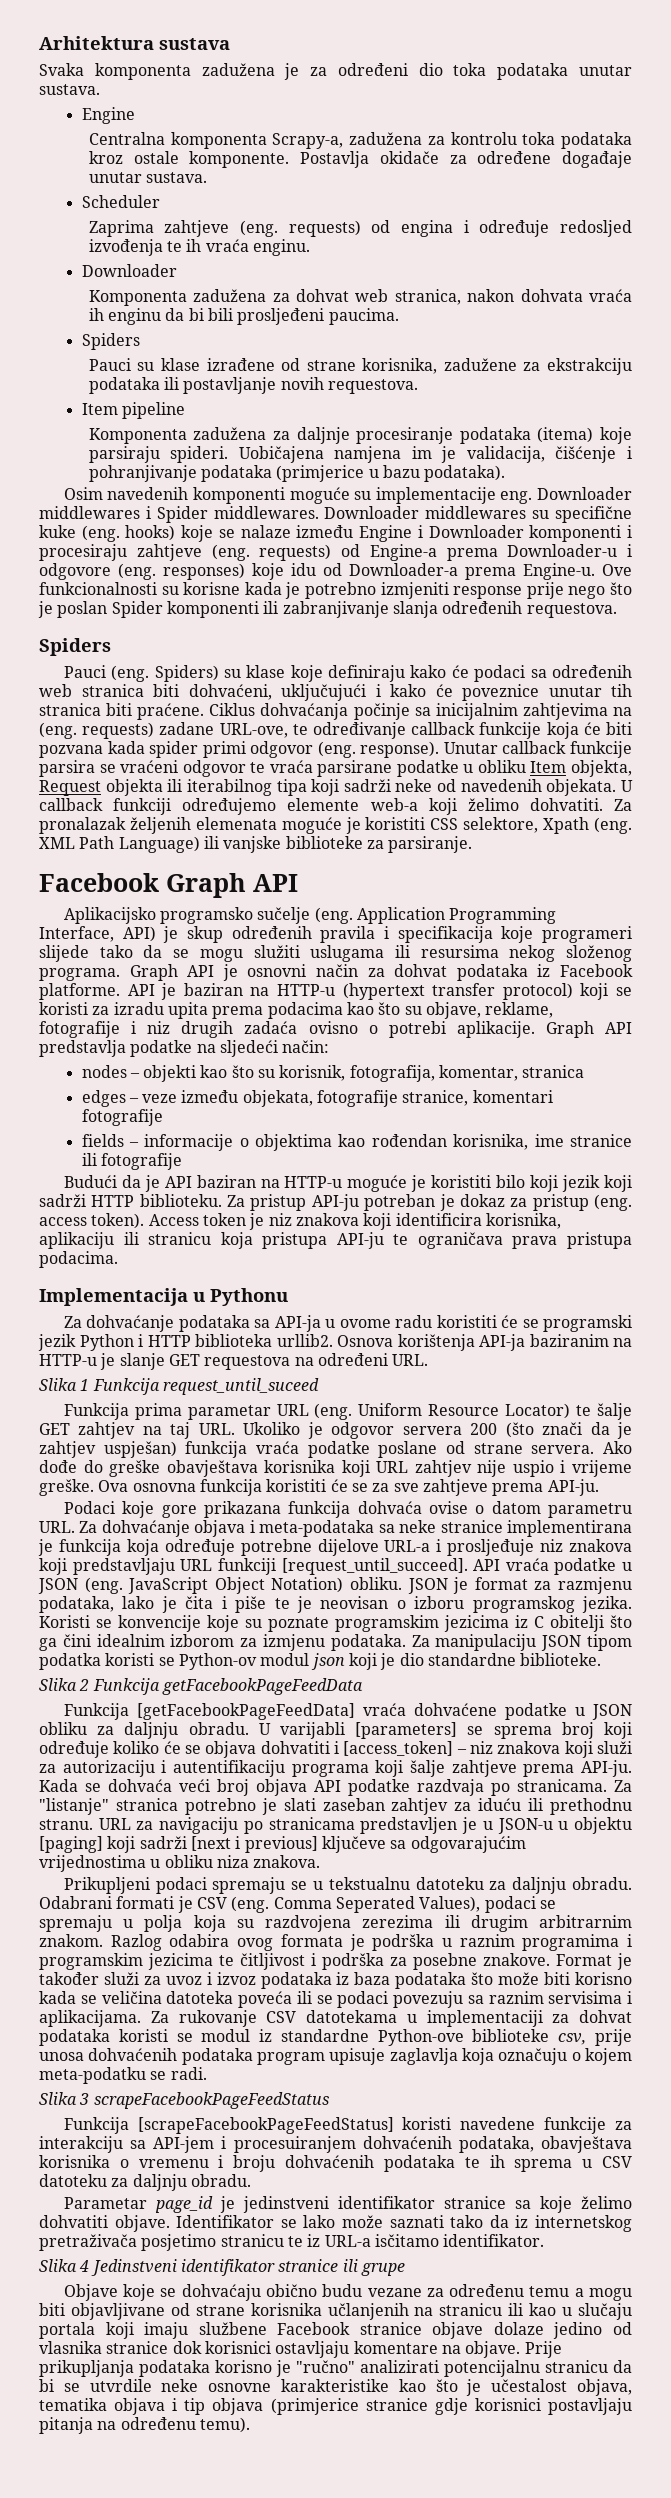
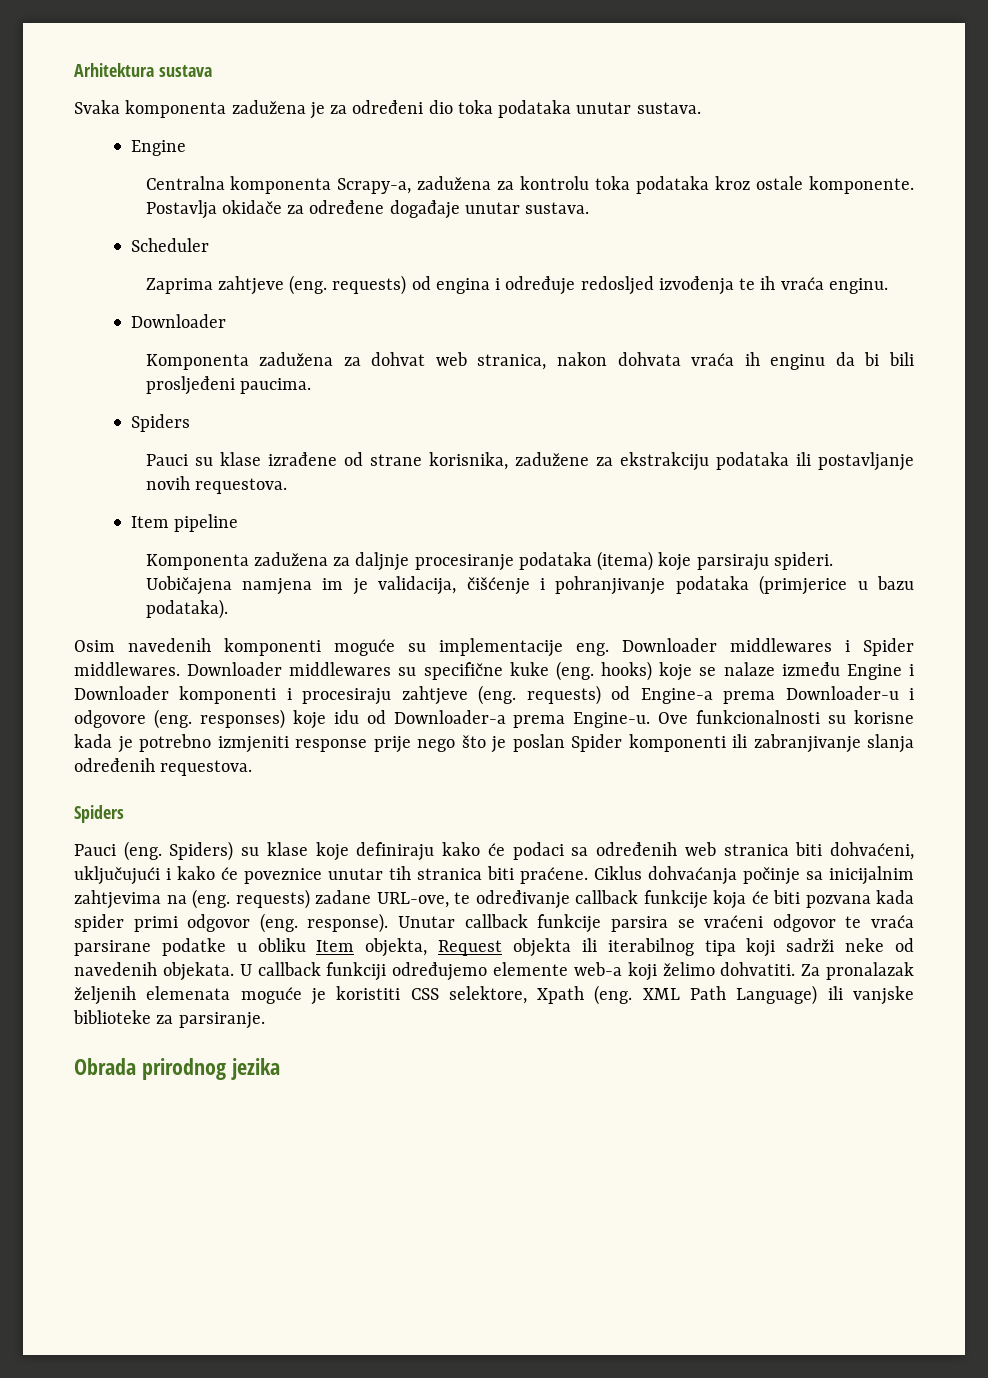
- Facebook Graph API
- Aplikacijsko programsko sučelje (eng. Application Programming Interface, API) je skup određenih pravila i specifikacija koje programeri slijede tako da se mogu služiti uslugama ili resursima nekog složenog programa. Graph API je osnovni način za dohvat podataka iz Facebook platforme. API je baziran na HTTP-u (hypertext transfer protocol) koji se koristi za izradu upita prema podacima kao što su objave, reklame, fotografije i niz drugih zadaća ovisno o potrebi aplikacije. Graph API predstavlja podatke na sljedeći način:
- nodes – objekti kao što su korisnik, fotografija, komentar, stranica
- edges – veze između objekata, fotografije stranice, komentari fotografije
- fields – informacije o objektima kao rođendan korisnika, ime stranice ili fotografije
- Budući da je API baziran na HTTP-u moguće je koristiti bilo koji jezik koji sadrži HTTP biblioteku. Za pristup API-ju potreban je dokaz za pristup (eng. access token). Access token je niz znakova koji identificira korisnika, aplikaciju ili stranicu koja pristupa API-ju te ograničava prava pristupa podacima.
- Implementacija u Pythonu
- Za dohvaćanje podataka sa API-ja u ovome radu koristiti će se programski jezik Python i HTTP biblioteka urllib2. Osnova korištenja API-ja baziranim na HTTP-u je slanje GET requestova na određeni URL.
- Slika 1 Funkcija request_until_suceed
- Funkcija prima parametar URL (eng. Uniform Resource Locator) te šalje GET zahtjev na taj URL. Ukoliko je odgovor servera 200 (što znači da je zahtjev uspješan) funkcija vraća podatke poslane od strane servera. Ako dođe do greške obavještava korisnika koji URL zahtjev nije uspio i vrijeme greške. Ova osnovna funkcija koristiti će se za sve zahtjeve prema API-ju.
- Podaci koje gore prikazana funkcija dohvaća ovise o datom parametru URL. Za dohvaćanje objava i meta-podataka sa neke stranice implementirana je funkcija koja određuje potrebne dijelove URL-a i prosljeđuje niz znakova koji predstavljaju URL funkciji [request_until_succeed]. API vraća podatke u JSON (eng. JavaScript Object Notation) obliku. JSON je format za razmjenu podataka, lako je čita i piše te je neovisan o izboru programskog jezika. Koristi se konvencije koje su poznate programskim jezicima iz C obitelji što ga čini idealnim izborom za izmjenu podataka. Za manipulaciju JSON tipom podatka koristi se Python-ov modul json koji je dio standardne biblioteke.
- Slika 2 Funkcija getFacebookPageFeedData
- Funkcija [getFacebookPageFeedData] vraća dohvaćene podatke u JSON obliku za daljnju obradu. U varijabli [parameters] se sprema broj koji određuje koliko će se objava dohvatiti i [access_token] – niz znakova koji služi za autorizaciju i autentifikaciju programa koji šalje zahtjeve prema API-ju. Kada se dohvaća veći broj objava API podatke razdvaja po stranicama. Za "listanje" stranica potrebno je slati zaseban zahtjev za iduću ili prethodnu stranu. URL za navigaciju po stranicama predstavljen je u JSON-u u objektu [paging] koji sadrži [next i previous] ključeve sa odgovarajućim vrijednostima u obliku niza znakova.
- Prikupljeni podaci spremaju se u tekstualnu datoteku za daljnju obradu. Odabrani formati je CSV (eng. Comma Seperated Values), podaci se spremaju u polja koja su razdvojena zerezima ili drugim arbitrarnim znakom. Razlog odabira ovog formata je podrška u raznim programima i programskim jezicima te čitljivost i podrška za posebne znakove. Format je također služi za uvoz i izvoz podataka iz baza podataka što može biti korisno kada se veličina datoteka poveća ili se podaci povezuju sa raznim servisima i aplikacijama. Za rukovanje CSV datotekama u implementaciji za dohvat podataka koristi se modul iz standardne Python-ove biblioteke csv, prije unosa dohvaćenih podataka program upisuje zaglavlja koja označuju o kojem meta-podatku se radi.
- Slika 3 scrapeFacebookPageFeedStatus
- Funkcija [scrapeFacebookPageFeedStatus] koristi navedene funkcije za interakciju sa API-jem i procesuiranjem dohvaćenih podataka, obavještava korisnika o vremenu i broju dohvaćenih podataka te ih sprema u CSV datoteku za daljnju obradu.
- Parametar page_id je jedinstveni identifikator stranice sa koje želimo dohvatiti objave. Identifikator se lako može saznati tako da iz internetskog pretraživača posjetimo stranicu te iz URL-a isčitamo identifikator.
- Slika 4 Jedinstveni identifikator stranice ili grupe
- Objave koje se dohvaćaju obično budu vezane za određenu temu a mogu biti objavljivane od strane korisnika učlanjenih na stranicu ili kao u slučaju portala koji imaju službene Facebook stranice objave dolaze jedino od vlasnika stranice dok korisnici ostavljaju komentare na objave. Prije prikupljanja podataka korisno je "ručno" analizirati potencijalnu stranicu da bi se utvrdile neke osnovne karakteristike kao što je učestalost objava, tematika objava i tip objava (primjerice stranice gdje korisnici postavljaju pitanja na određenu temu).
+ Obrada prirodnog jezika

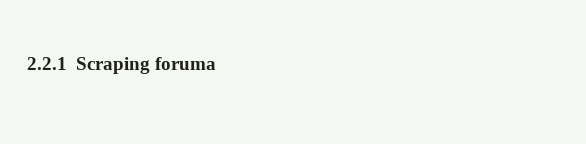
- Arhitektura sustava
- Svaka komponenta zadužena je za određeni dio toka podataka unutar sustava.
- Engine
- Centralna komponenta Scrapy-a, zadužena za kontrolu toka podataka kroz ostale komponente. Postavlja okidače za određene događaje unutar sustava.
- Scheduler
- Zaprima zahtjeve (eng. requests) od engina i određuje redosljed izvođenja te ih vraća enginu.
- Downloader
- Komponenta zadužena za dohvat web stranica, nakon dohvata vraća ih enginu da bi bili prosljeđeni paucima.
- Spiders
- Pauci su klase izrađene od strane korisnika, zadužene za ekstrakciju podataka ili postavljanje novih requestova.
- Item pipeline
- Komponenta zadužena za daljnje procesiranje podataka (itema) koje parsiraju spideri. Uobičajena namjena im je validacija, čišćenje i pohranjivanje podataka (primjerice u bazu podataka).
- Osim navedenih komponenti moguće su implementacije eng. Downloader middlewares i Spider middlewares. Downloader middlewares su specifične kuke (eng. hooks) koje se nalaze između Engine i Downloader komponenti i procesiraju zahtjeve (eng. requests) od Engine-a prema Downloader-u i odgovore (eng. responses) koje idu od Downloader-a prema Engine-u. Ove funkcionalnosti su korisne kada je potrebno izmjeniti response prije nego što je poslan Spider komponenti ili zabranjivanje slanja određenih requestova.
- Spiders
- Pauci (eng. Spiders) su klase koje definiraju kako će podaci sa određenih web stranica biti dohvaćeni, uključujući i kako će poveznice unutar tih stranica biti praćene. Ciklus dohvaćanja počinje sa inicijalnim zahtjevima na (eng. requests) zadane URL-ove, te određivanje callback funkcije koja će biti pozvana kada spider primi odgovor (eng. response). Unutar callback funkcije parsira se vraćeni odgovor te vraća parsirane podatke u obliku Item objekta, Request objekta ili iterabilnog tipa koji sadrži neke od navedenih objekata. U callback funkciji određujemo elemente web-a koji želimo dohvatiti. Za pronalazak željenih elemenata moguće je koristiti CSS selektore, Xpath (eng. XML Path Language) ili vanjske biblioteke za parsiranje.
- Obrada prirodnog jezika
+ 2.2.1 Scraping foruma

